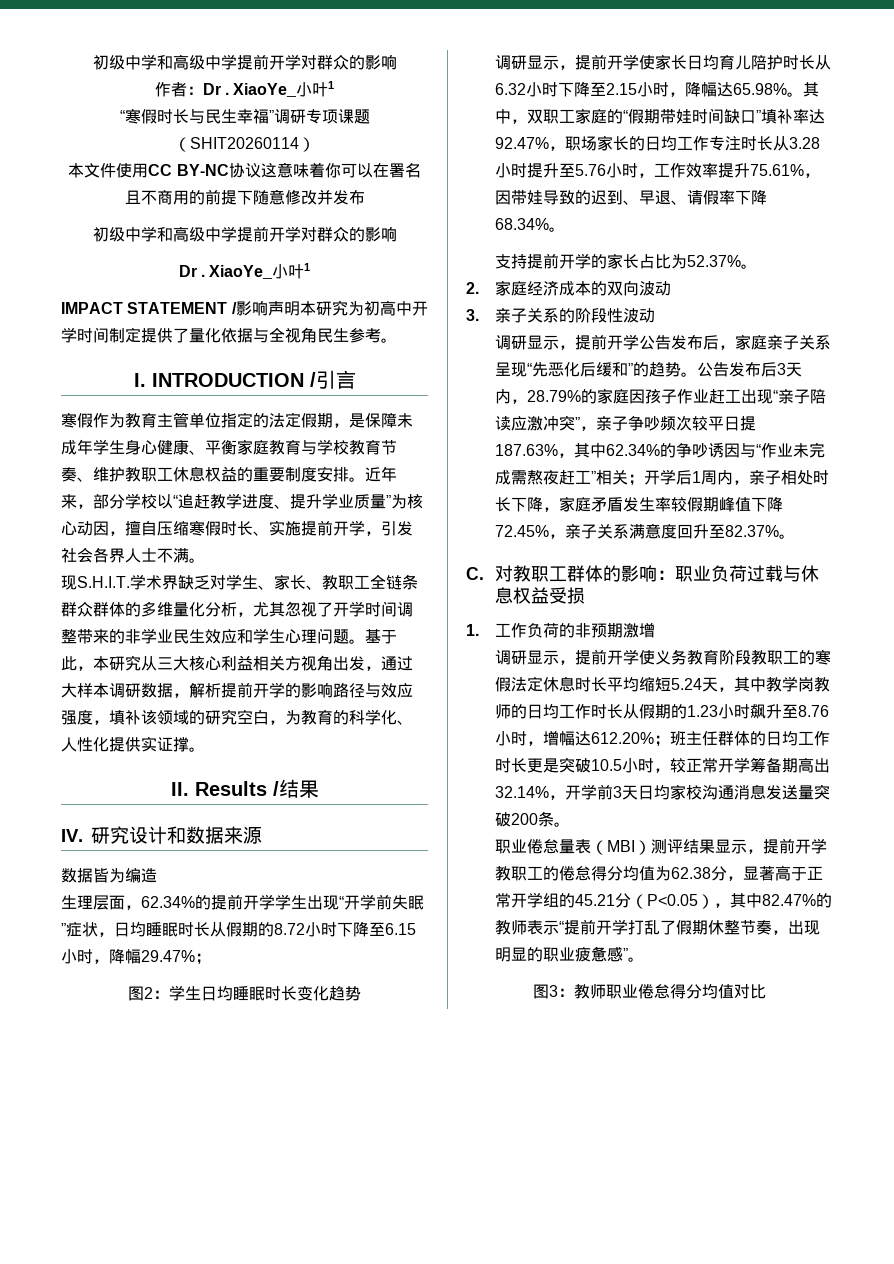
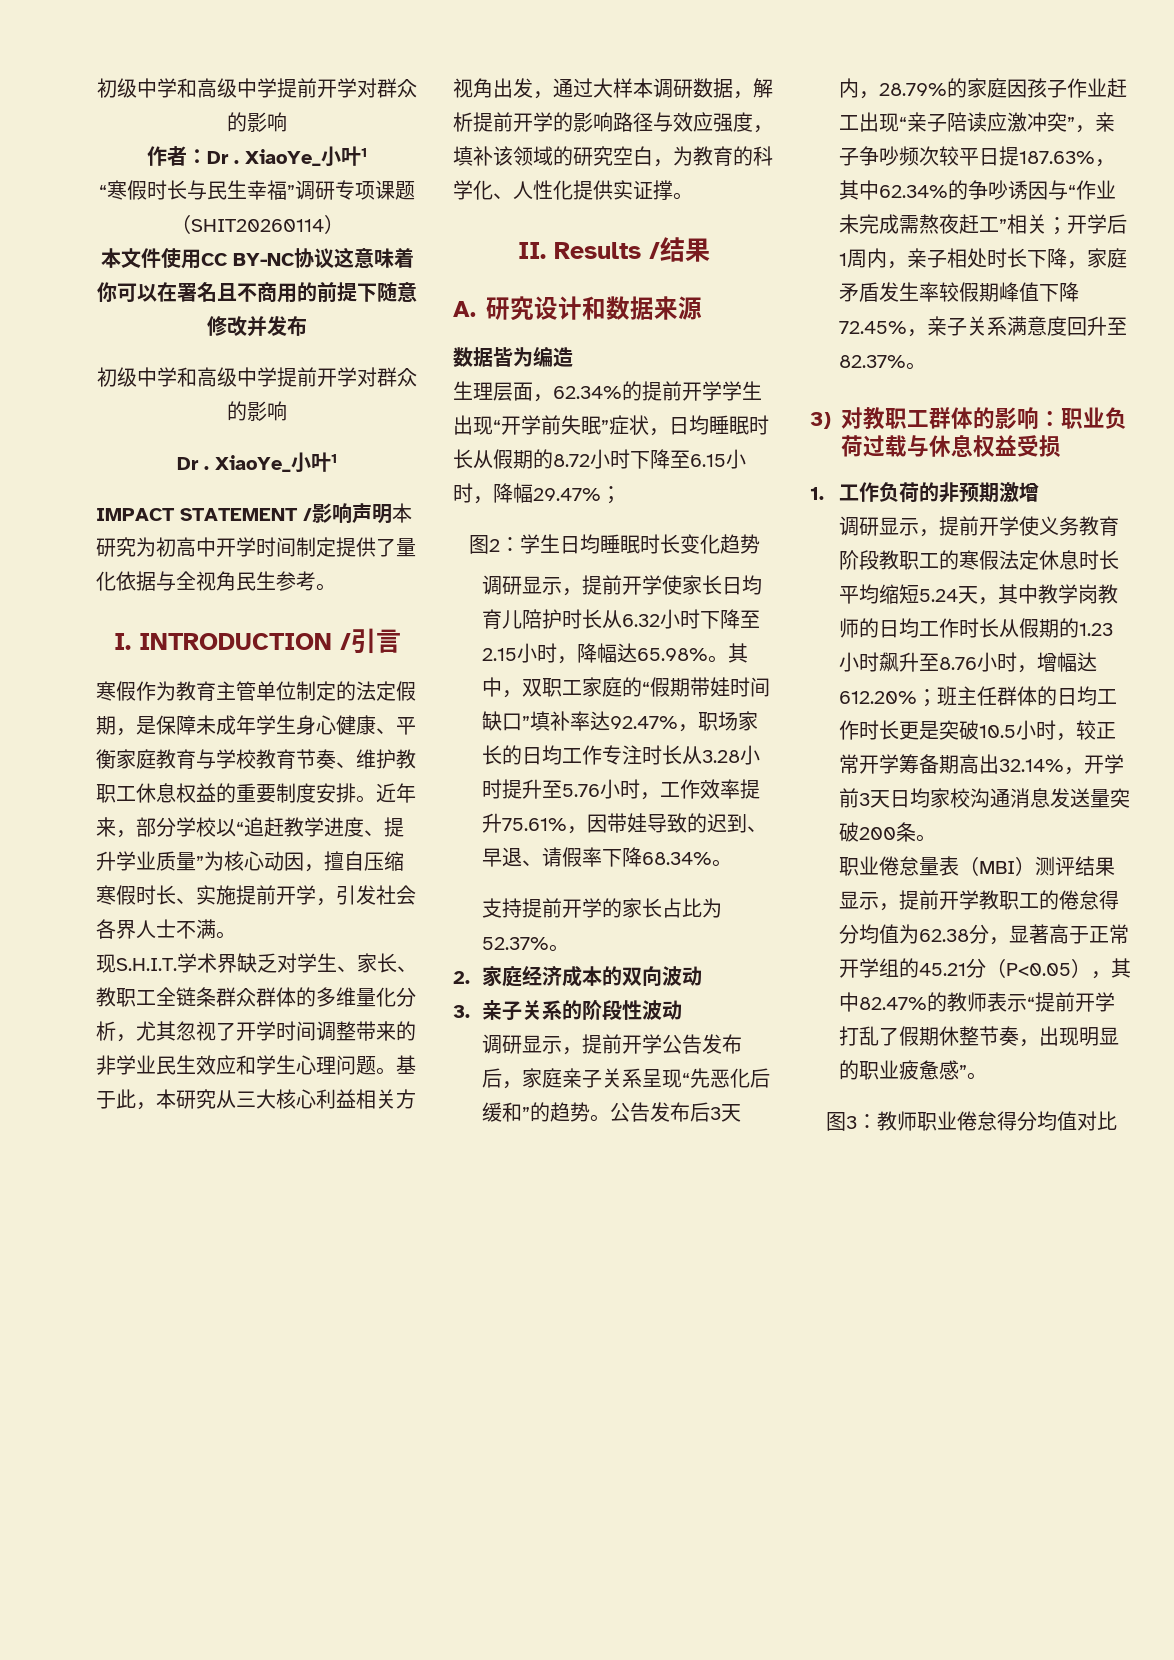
- 寒假作为教育主管单位指定的法定假期，是保障未成年学生身心健康、平衡家庭教育与学校教育节奏、维护教职工休息权益的重要制度安排。
+ 寒假作为教育主管单位制定的法定假期，是保障未成年学生身心健康、平衡家庭教育与学校教育节奏、维护教职工休息权益的重要制度安排。
- IV.研究设计和数据来源
+ A.研究设计和数据来源
- C.对教职工群体的影响：职业负荷过载与休息权益受损
+ 3)对教职工群体的影响：职业负荷过载与休息权益受损

